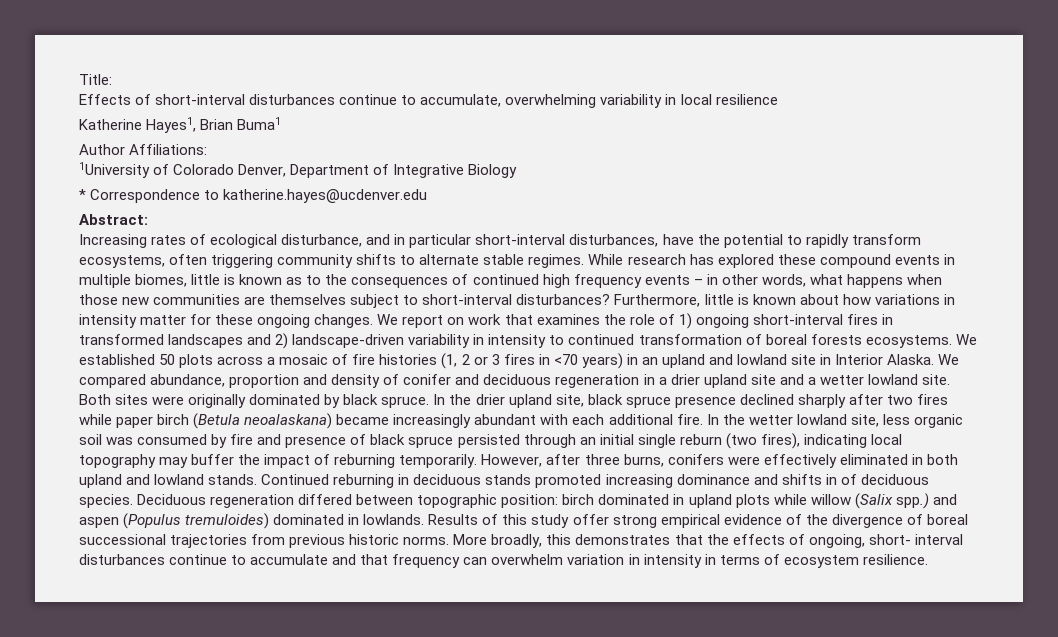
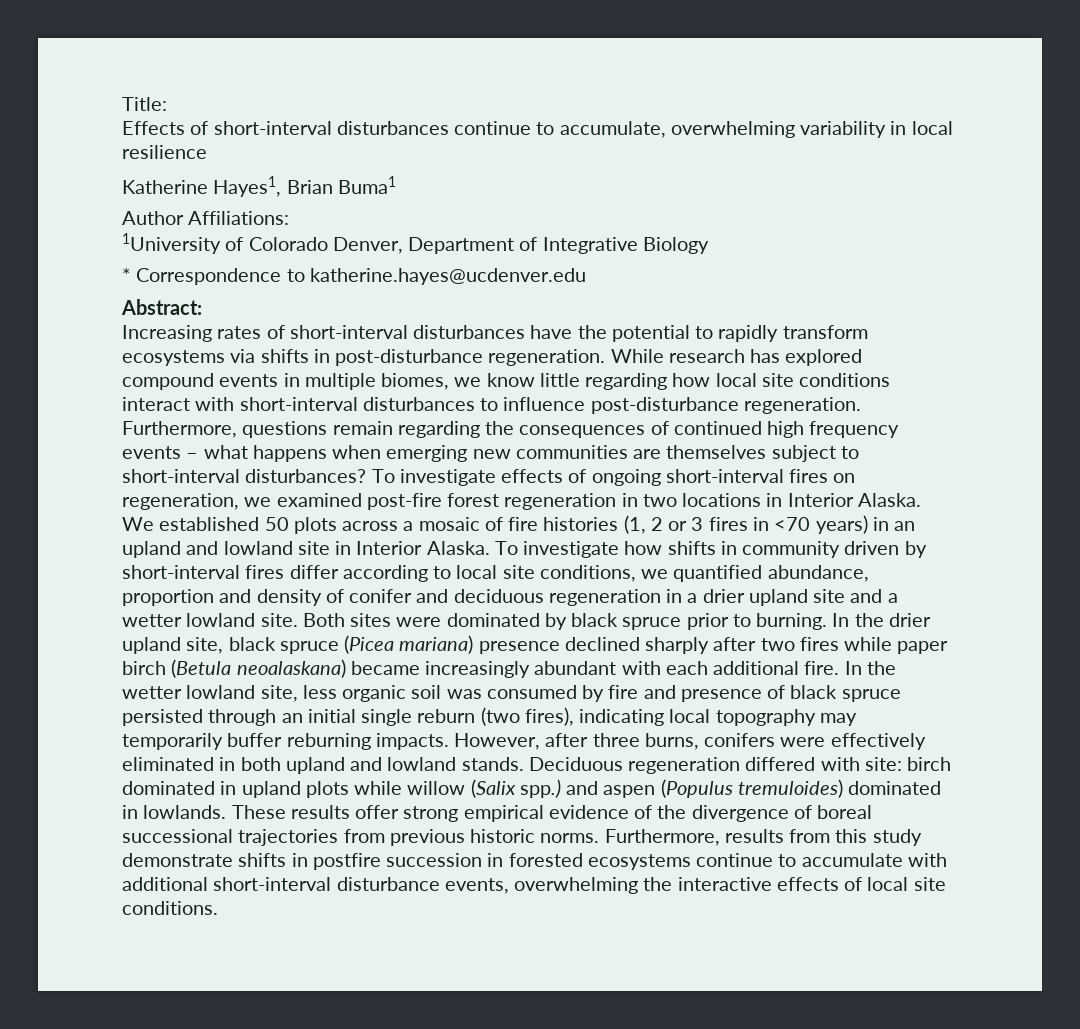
- Increasing rates of ecological disturbance, and in particular short-interval disturbances, have the potential to rapidly transform ecosystems, often triggering community shifts to alternate stable regimes.
+ Increasing rates of short-interval disturbances have the potential to rapidly transform ecosystems via shifts in post-disturbance regeneration.
- While research has explored these compound events in multiple biomes, little is known as to the consequences of continued high frequency events – in other words, what happens when those new communities are themselves subject to short-interval disturbances?
+ While research has explored compound events in multiple biomes, we know little regarding how local site conditions interact with short-interval disturbances to influence post-disturbance regeneration. Furthermore, questions remain regarding the consequences of continued high frequency events – what happens when emerging new communities are themselves subject to short-interval disturbances?
- Furthermore, little is known about how variations in intensity matter for these ongoing changes. We report on work that examines the role of 1) ongoing short-interval fires in transformed landscapes and 2) landscape-driven variability in intensity to continued transformation of boreal forests ecosystems.
+ To investigate effects of ongoing short-interval fires on regeneration, we examined post-fire forest regeneration in two locations in Interior Alaska.
- We compared abundance, proportion and density of conifer and deciduous regeneration in a drier upland site and a wetter lowland site.
+ To investigate how shifts in community driven by short-interval fires differ according to local site conditions, we quantified abundance, proportion and density of conifer and deciduous regeneration in a drier upland site and a wetter lowland site.
- Both sites were originally dominated by black spruce.
+ Both sites were dominated by black spruce prior to burning.
- In the drier upland site, black spruce presence declined sharply after two fires while paper birch (Betula neoalaskana) became increasingly abundant with each additional fire.
+ In the drier upland site, black spruce (Picea mariana) presence declined sharply after two fires while paper birch (Betula neoalaskana) became increasingly abundant with each additional fire.
- In the wetter lowland site, less organic soil was consumed by fire and presence of black spruce persisted through an initial single reburn (two fires), indicating local topography may buffer the impact of reburning temporarily.
+ In the wetter lowland site, less organic soil was consumed by fire and presence of black spruce persisted through an initial single reburn (two fires), indicating local topography may temporarily buffer reburning impacts.
- Continued reburning in deciduous stands promoted increasing dominance and shifts in of deciduous species. Deciduous regeneration differed between topographic position: birch dominated in upland plots while willow (Salix spp.) and aspen (Populus tremuloides) dominated in lowlands.
+ Deciduous regeneration differed with site: birch dominated in upland plots while willow (Salix spp.) and aspen (Populus tremuloides) dominated in lowlands.
- Results of this study offer strong empirical evidence of the divergence of boreal successional trajectories from previous historic norms.
+ These results offer strong empirical evidence of the divergence of boreal successional trajectories from previous historic norms.
- More broadly, this demonstrates that the effects of ongoing, short- interval disturbances continue to accumulate and that frequency can overwhelm variation in intensity in terms of ecosystem resilience.
+ Furthermore, results from this study demonstrate shifts in postfire succession in forested ecosystems continue to accumulate with additional short-interval disturbance events, overwhelming the interactive effects of local site conditions.

